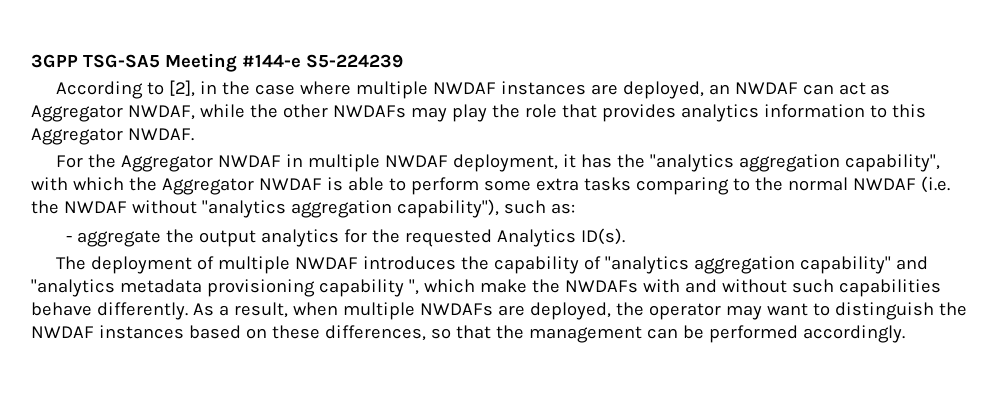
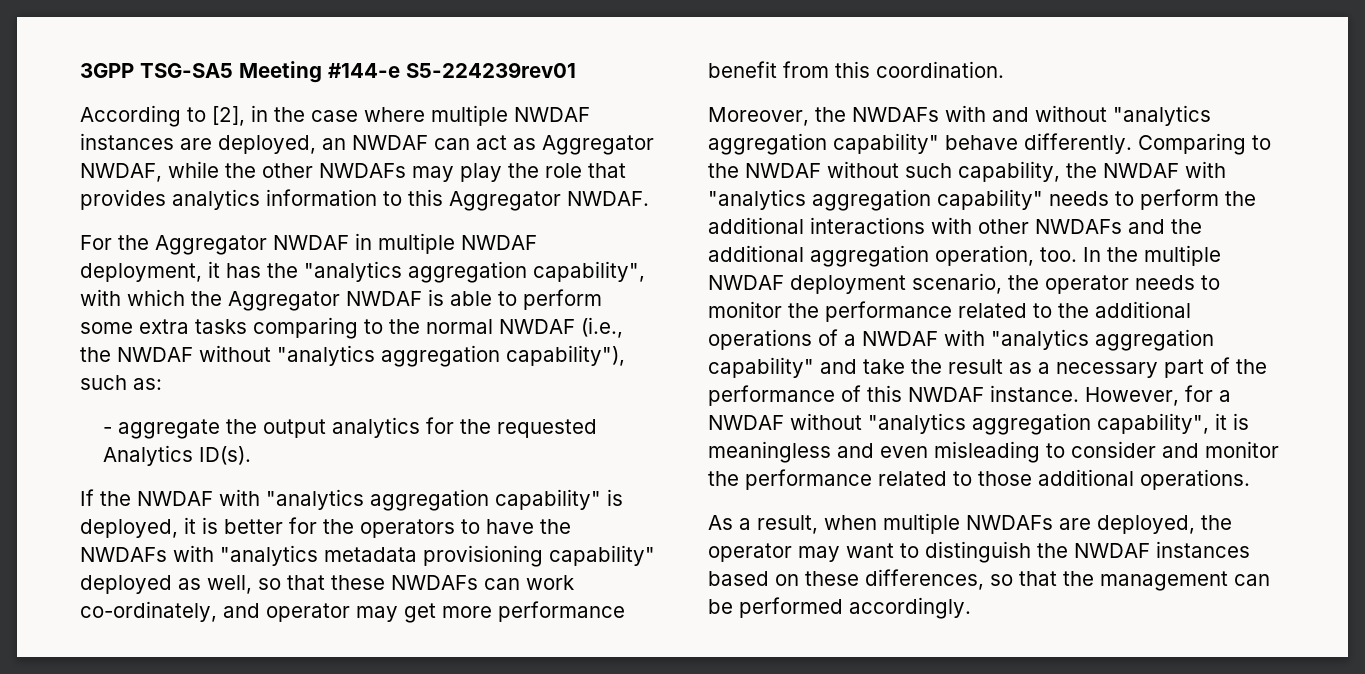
- 3GPP TSG-SA5 Meeting #144-e S5-224239
+ 3GPP TSG-SA5 Meeting #144-e S5-224239rev01
- For the Aggregator NWDAF in multiple NWDAF deployment, it has the "analytics aggregation capability", with which the Aggregator NWDAF is able to perform some extra tasks comparing to the normal NWDAF (i.e. the NWDAF without "analytics aggregation capability"), such as:
+ For the Aggregator NWDAF in multiple NWDAF deployment, it has the "analytics aggregation capability", with which the Aggregator NWDAF is able to perform some extra tasks comparing to the normal NWDAF (i.e., the NWDAF without "analytics aggregation capability"), such as:
- The deployment of multiple NWDAF introduces the capability of "analytics aggregation capability" and "analytics metadata provisioning capability ", which make the NWDAFs with and without such capabilities behave differently. As a result, when multiple NWDAFs are deployed, the operator may want to distinguish the NWDAF instances based on these differences, so that the management can be performed accordingly.
+ If the NWDAF with "analytics aggregation capability" is deployed, it is better for the operators to have the NWDAFs with "analytics metadata provisioning capability" deployed as well, so that these NWDAFs can work co-ordinately, and operator may get more performance benefit from this coordination.
+ Moreover, the NWDAFs with and without "analytics aggregation capability" behave differently. Comparing to the NWDAF without such capability, the NWDAF with "analytics aggregation capability" needs to perform the additional interactions with other NWDAFs and the additional aggregation operation, too. In the multiple NWDAF deployment scenario, the operator needs to monitor the performance related to the additional operations of a NWDAF with "analytics aggregation capability" and take the result as a necessary part of the performance of this NWDAF instance. However, for a NWDAF without "analytics aggregation capability", it is meaningless and even misleading to consider and monitor the performance related to those additional operations.
+ As a result, when multiple NWDAFs are deployed, the operator may want to distinguish the NWDAF instances based on these differences, so that the management can be performed accordingly.

